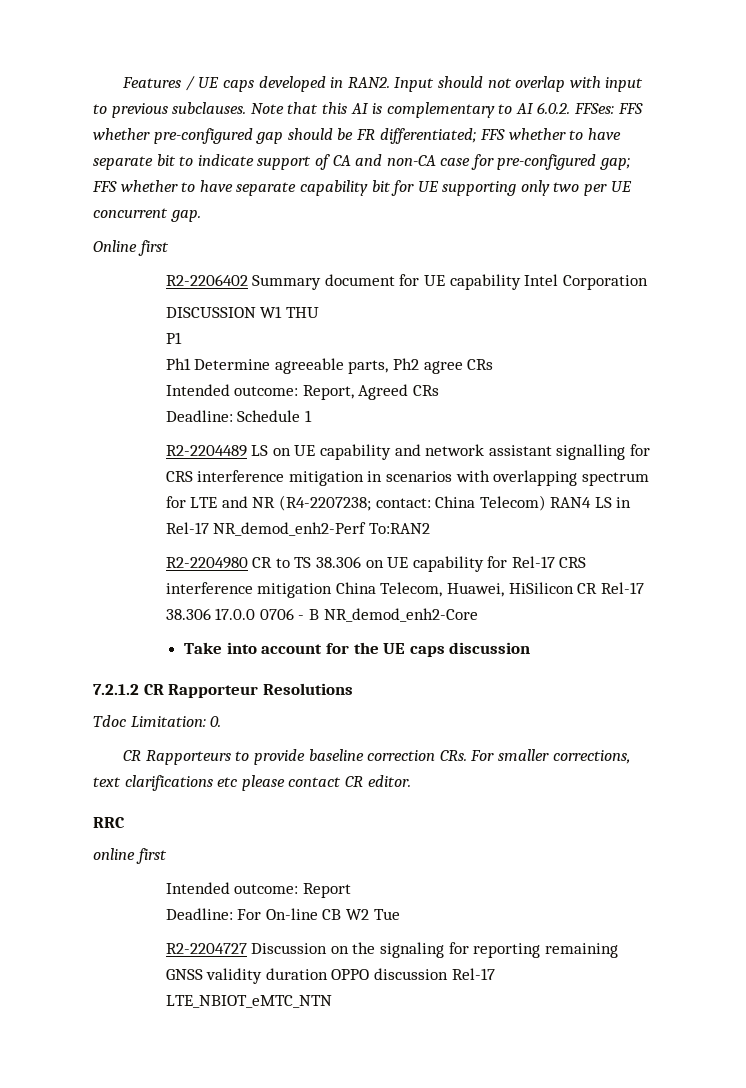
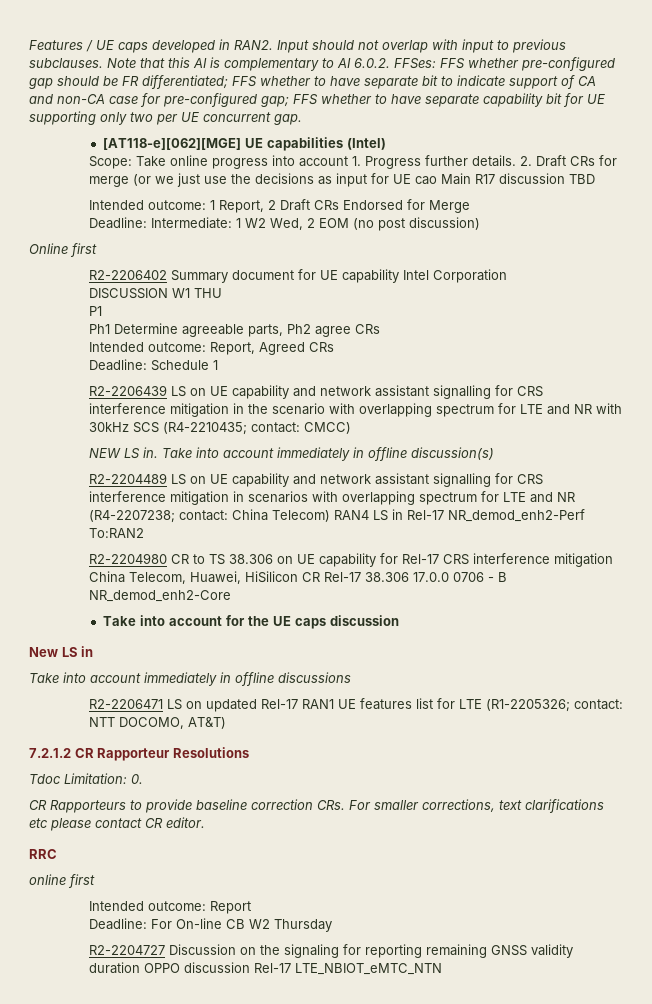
+ [AT118-e][062][MGE] UE capabilities (Intel)
+ Scope: Take online progress into account 1. Progress further details. 2. Draft CRs for merge (or we just use the decisions as input for UE cao Main R17 discussion TBD
+ Intended outcome: 1 Report, 2 Draft CRs Endorsed for Merge
+ Deadline: Intermediate: 1 W2 Wed, 2 EOM (no post discussion)
+ R2-2206439 LS on UE capability and network assistant signalling for CRS interference mitigation in the scenario with overlapping spectrum for LTE and NR with 30kHz SCS (R4-2210435; contact: CMCC)
+ NEW LS in. Take into account immediately in offline discussion(s)
+ New LS in
+ Take into account immediately in offline discussions
+ R2-2206471 LS on updated Rel-17 RAN1 UE features list for LTE (R1-2205326; contact: NTT DOCOMO, AT&T)
- Deadline: For On-line CB W2 Tue
+ Deadline: For On-line CB W2 Thursday

